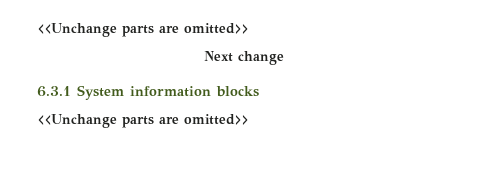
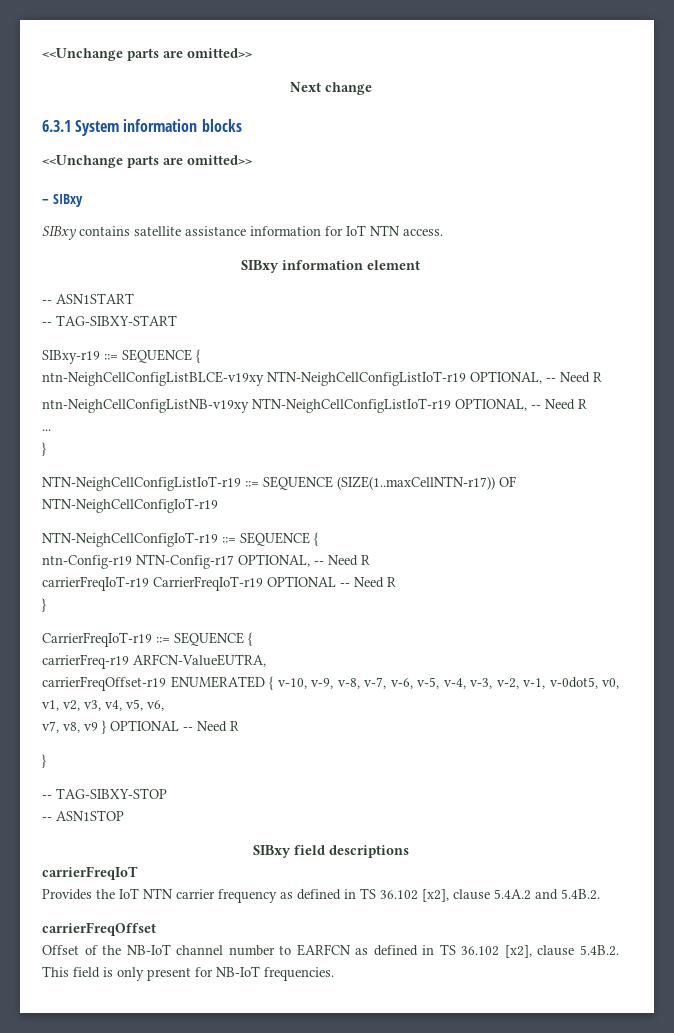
+ – SIBxy
+ SIBxy contains satellite assistance information for IoT NTN access.
+ SIBxy information element
+ -- ASN1START
+ -- TAG-SIBXY-START
+ SIBxy-r19 ::= SEQUENCE {
+ ntn-NeighCellConfigListBLCE-v19xy NTN-NeighCellConfigListIoT-r19 OPTIONAL, -- Need R
+ ntn-NeighCellConfigListNB-v19xy NTN-NeighCellConfigListIoT-r19 OPTIONAL, -- Need R
+ ...
+ }
+ NTN-NeighCellConfigListIoT-r19 ::= SEQUENCE (SIZE(1..maxCellNTN-r17)) OF NTN-NeighCellConfigIoT-r19
+ NTN-NeighCellConfigIoT-r19 ::= SEQUENCE {
+ ntn-Config-r19 NTN-Config-r17 OPTIONAL, -- Need R
+ carrierFreqIoT-r19 CarrierFreqIoT-r19 OPTIONAL -- Need R
+ }
+ CarrierFreqIoT-r19 ::= SEQUENCE {
+ carrierFreq-r19 ARFCN-ValueEUTRA,
+ carrierFreqOffset-r19 ENUMERATED { v-10, v-9, v-8, v-7, v-6, v-5, v-4, v-3, v-2, v-1, v-0dot5, v0, v1, v2, v3, v4, v5, v6,
+ v7, v8, v9 } OPTIONAL -- Need R
+ }
+ -- TAG-SIBXY-STOP
+ -- ASN1STOP
+ SIBxy field descriptions
+ carrierFreqIoT
+ Provides the IoT NTN carrier frequency as defined in TS 36.102 [x2], clause 5.4A.2 and 5.4B.2.
+ carrierFreqOffset
+ Offset of the NB-IoT channel number to EARFCN as defined in TS 36.102 [x2], clause 5.4B.2. This field is only present for NB-IoT frequencies.

